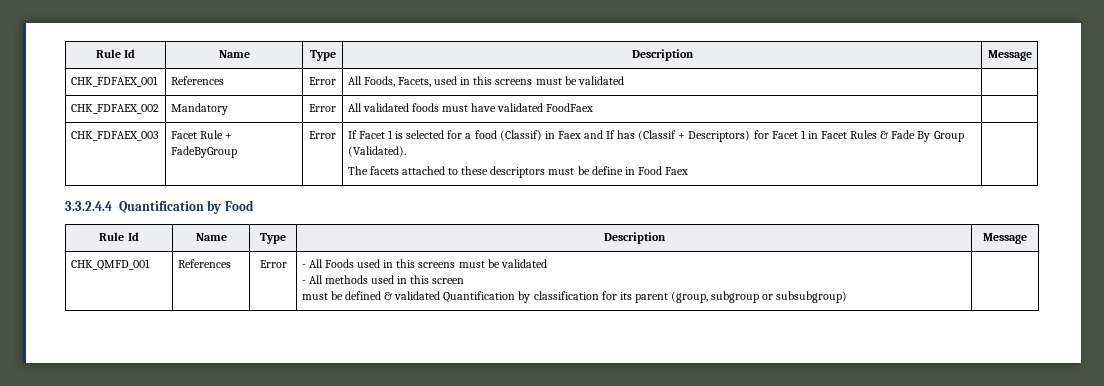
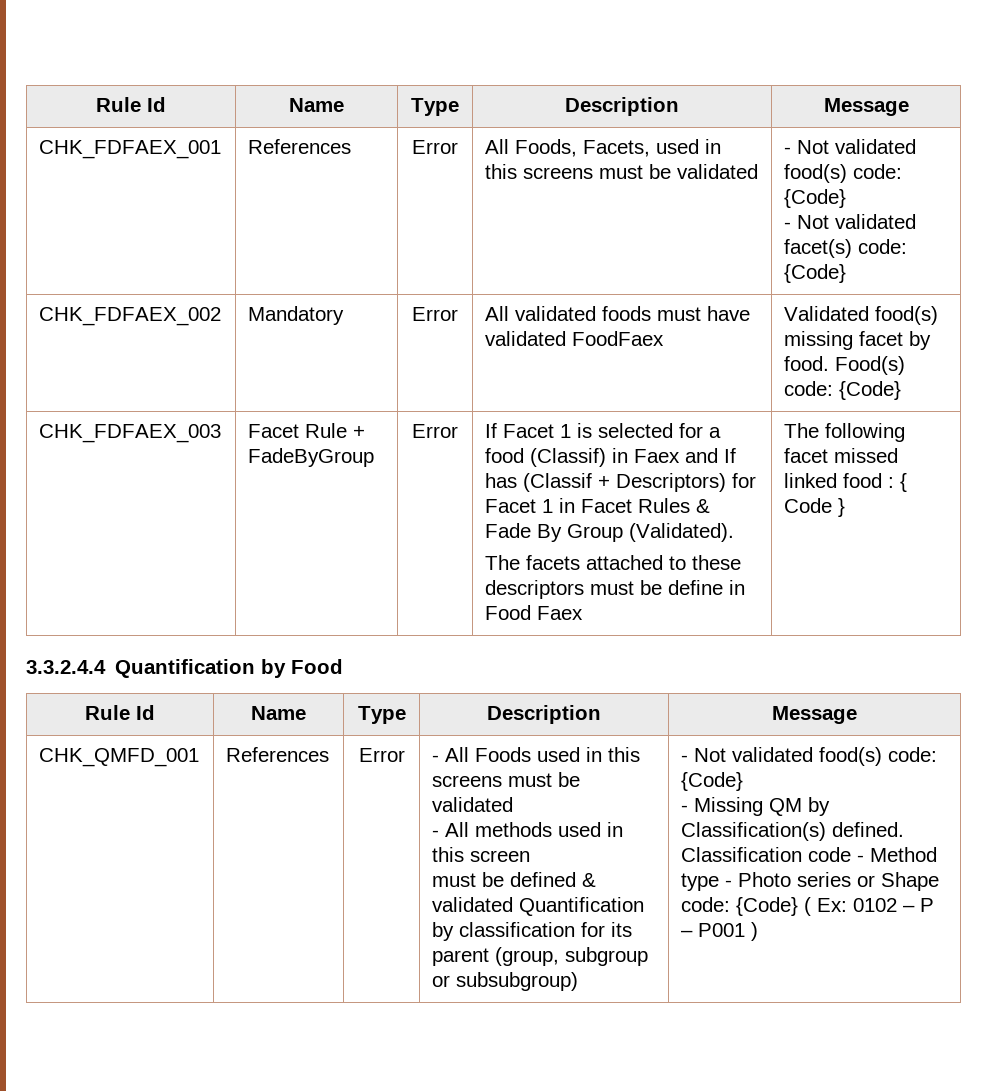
- CHK_FDFAEX_001 | References | Error | All Foods, Facets, used in this screens must be validated |
+ CHK_FDFAEX_001 | References | Error | All Foods, Facets, used in this screens must be validated | - Not validated food(s) code: {Code}
+ - Not validated facet(s) code: {Code}
- CHK_FDFAEX_002 | Mandatory | Error | All validated foods must have validated FoodFaex |
+ CHK_FDFAEX_002 | Mandatory | Error | All validated foods must have validated FoodFaex | Validated food(s) missing facet by food. Food(s) code: {Code}
+ The following facet missed linked food : { Code }
- must be defined & validated Quantification by classification for its parent (group, subgroup or subsubgroup)
+ must be defined & validated Quantification by classification for its parent (group, subgroup or subsubgroup) | - Not validated food(s) code: {Code}
+ - Missing QM by Classification(s) defined. Classification code - Method type - Photo series or Shape code: {Code} ( Ex: 0102 – P – P001 )

